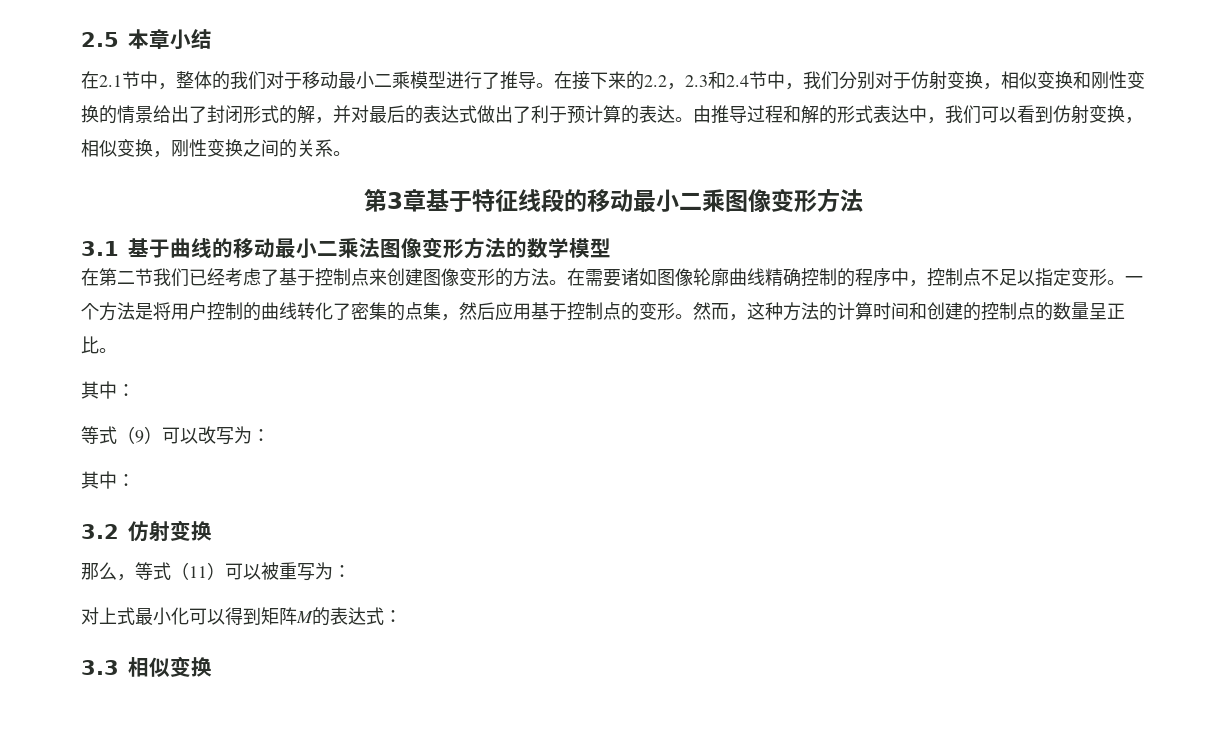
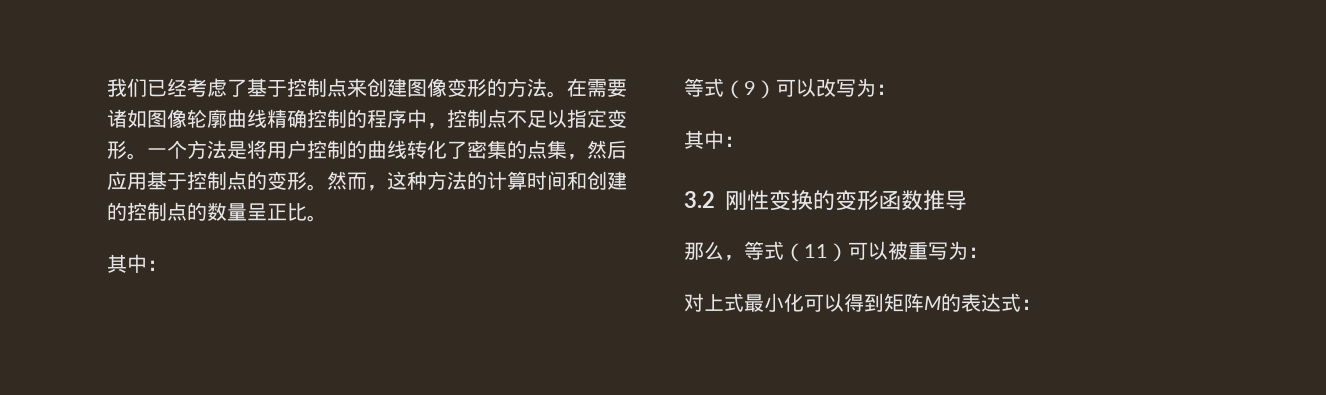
- 2.5本章小结
- 在2.1节中，整体的我们对于移动最小二乘模型进行了推导。在接下来的2.2，2.3和2.4节中，我们分别对于仿射变换，相似变换和刚性变换的情景给出了封闭形式的解，并对最后的表达式做出了利于预计算的表达。由推导过程和解的形式表达中，我们可以看到仿射变换，相似变换，刚性变换之间的关系。
- 第3章基于特征线段的移动最小二乘图像变形方法
- 3.1基于曲线的移动最小二乘法图像变形方法的数学模型
- 在第二节我们已经考虑了基于控制点来创建图像变形的方法。
+ 我们已经考虑了基于控制点来创建图像变形的方法。
- 3.2仿射变换
+ 3.2刚性变换的变形函数推导
- 3.3相似变换

